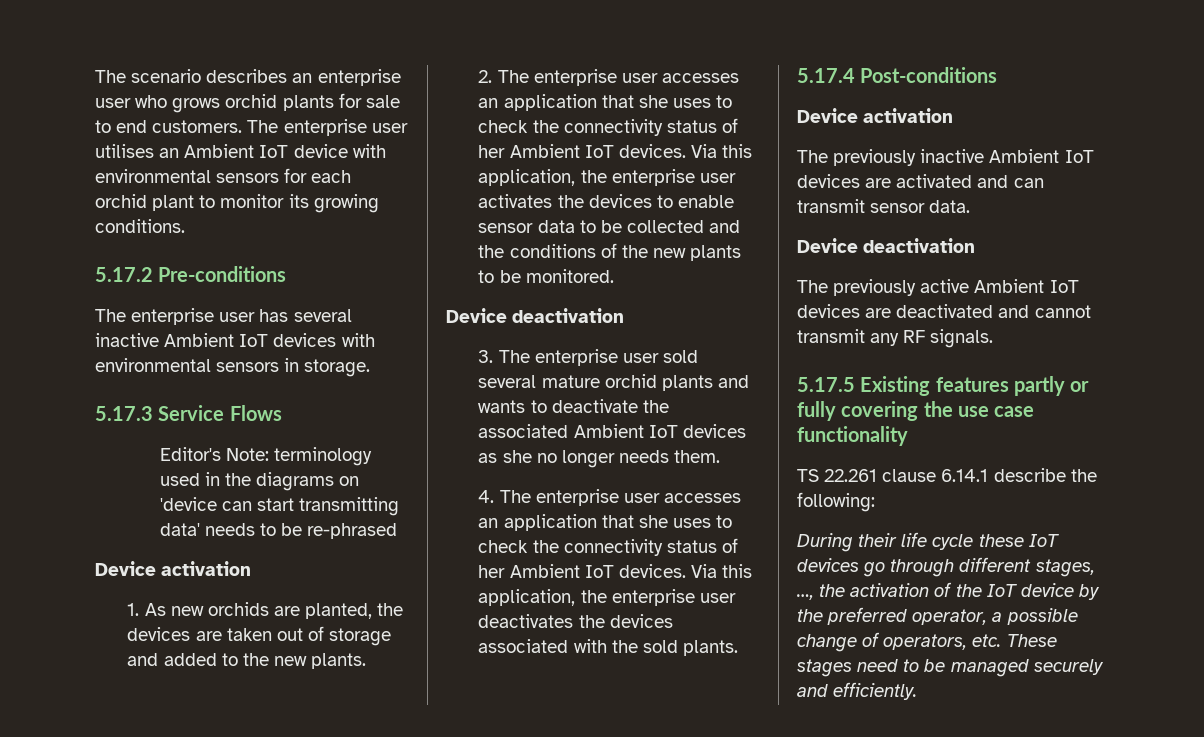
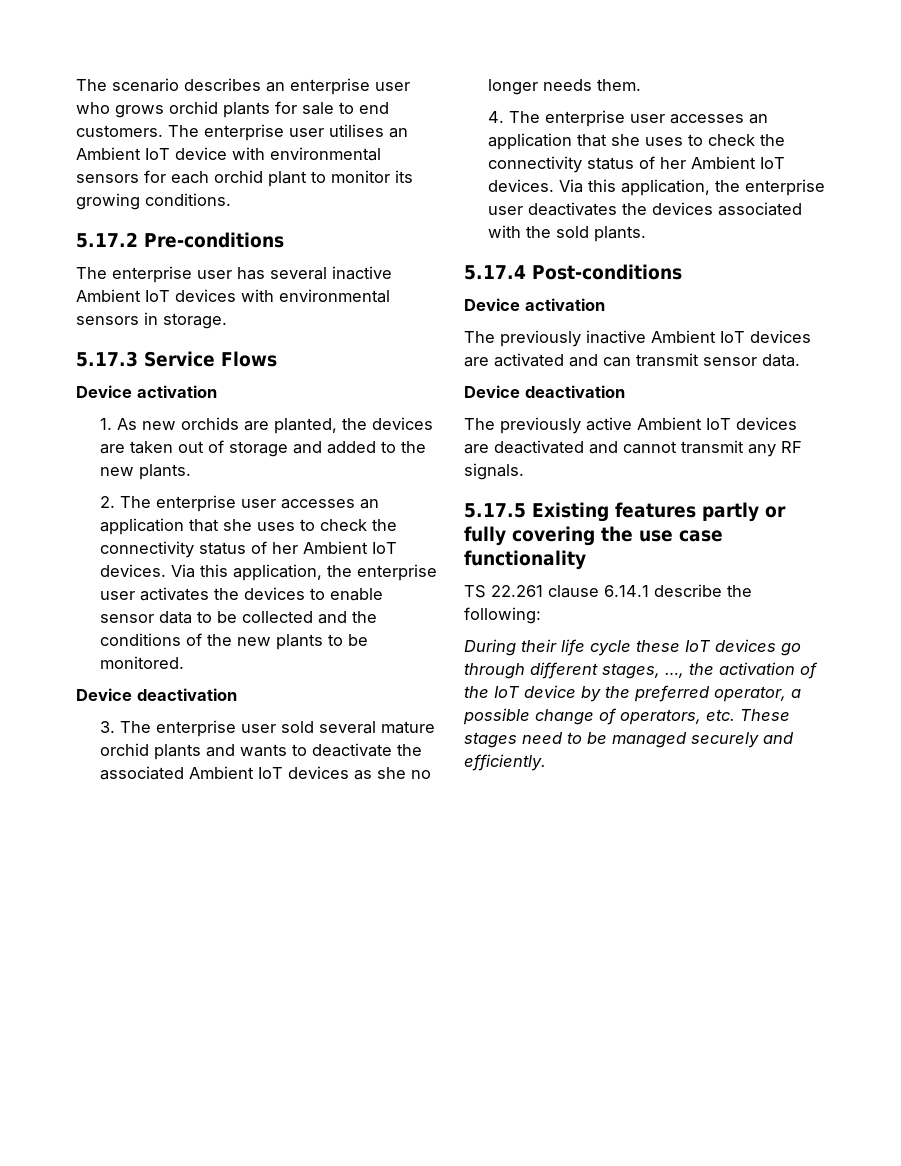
- Editor's Note: terminology used in the diagrams on 'device can start transmitting data' needs to be re-phrased

